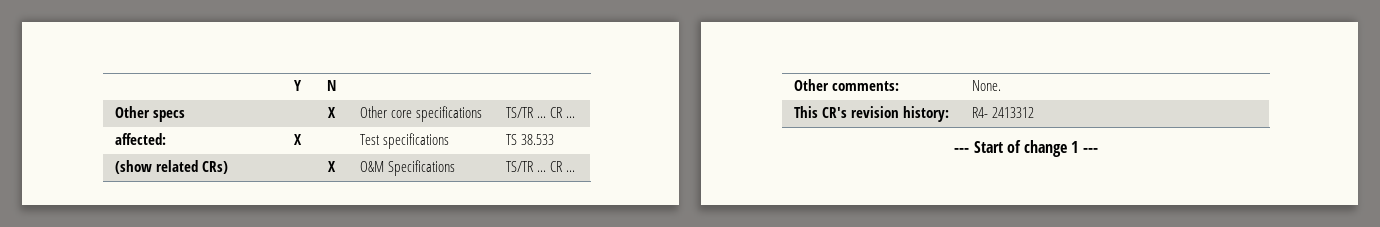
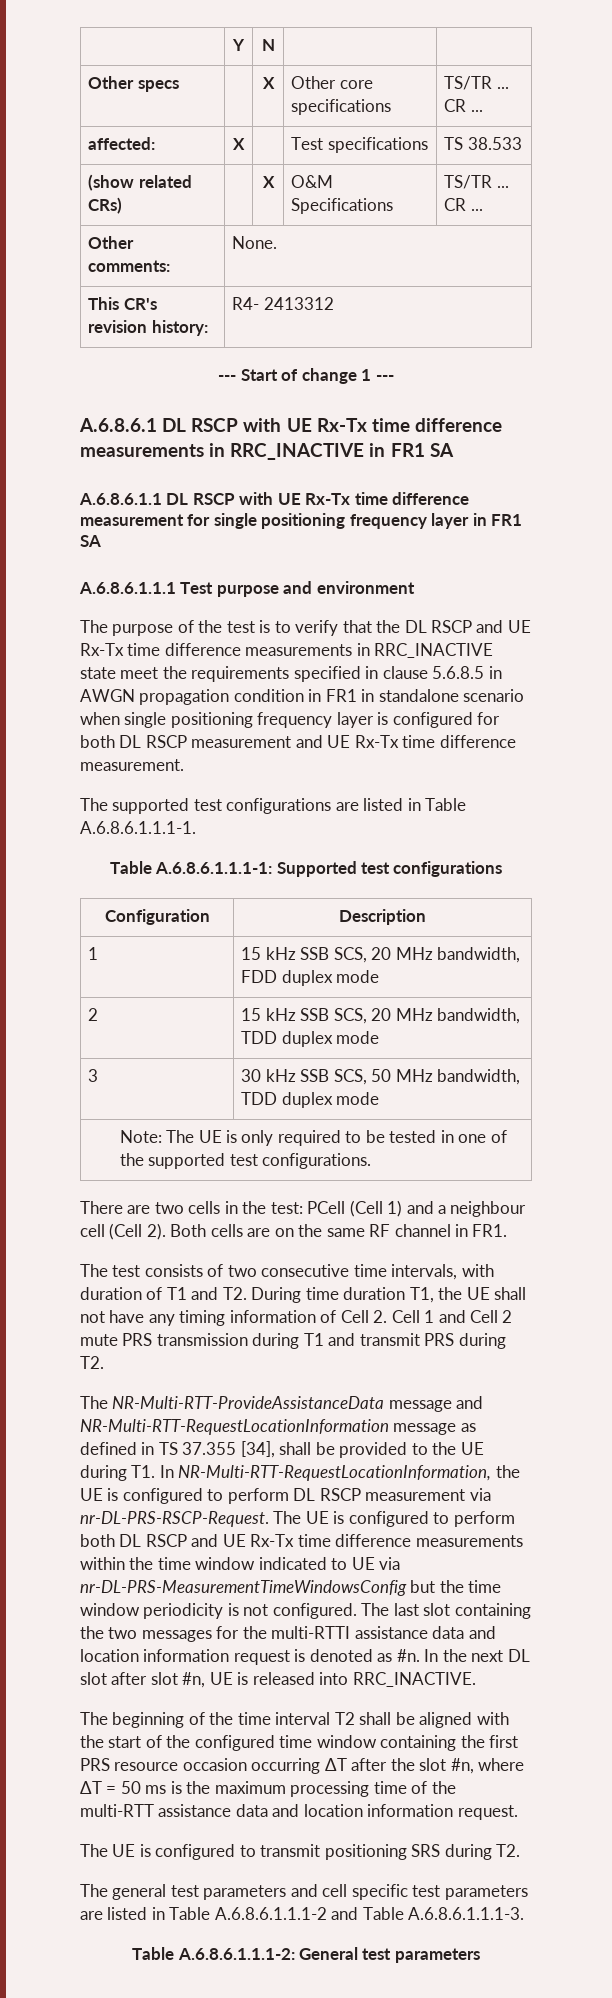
+ A.6.8.6.1 DL RSCP with UE Rx-Tx time difference measurements in RRC_INACTIVE in FR1 SA
+ A.6.8.6.1.1 DL RSCP with UE Rx-Tx time difference measurement for single positioning frequency layer in FR1 SA
+ A.6.8.6.1.1.1 Test purpose and environment
+ The purpose of the test is to verify that the DL RSCP and UE Rx-Tx time difference measurements in RRC_INACTIVE state meet the requirements specified in clause 5.6.8.5 in AWGN propagation condition in FR1 in standalone scenario when single positioning frequency layer is configured for both DL RSCP measurement and UE Rx-Tx time difference measurement.
+ The supported test configurations are listed in Table A.6.8.6.1.1.1-1.
+ Table A.6.8.6.1.1.1-1: Supported test configurations
+ Configuration | Description
+ 1 | 15 kHz SSB SCS, 20 MHz bandwidth, FDD duplex mode
+ 2 | 15 kHz SSB SCS, 20 MHz bandwidth, TDD duplex mode
+ 3 | 30 kHz SSB SCS, 50 MHz bandwidth, TDD duplex mode
+ Note: The UE is only required to be tested in one of the supported test configurations.
+ There are two cells in the test: PCell (Cell 1) and a neighbour cell (Cell 2). Both cells are on the same RF channel in FR1.
+ The test consists of two consecutive time intervals, with duration of T1 and T2. During time duration T1, the UE shall not have any timing information of Cell 2. Cell 1 and Cell 2 mute PRS transmission during T1 and transmit PRS during T2.
+ The NR-Multi-RTT-ProvideAssistanceData message and NR-Multi-RTT-RequestLocationInformation message as defined in TS 37.355 [34], shall be provided to the UE during T1. In NR-Multi-RTT-RequestLocationInformation, the UE is configured to perform DL RSCP measurement via nr-DL-PRS-RSCP-Request. The UE is configured to perform both DL RSCP and UE Rx-Tx time difference measurements within the time window indicated to UE via nr-DL-PRS-MeasurementTimeWindowsConfig but the time window periodicity is not configured. The last slot containing the two messages for the multi-RTTI assistance data and location information request is denoted as #n. In the next DL slot after slot #n, UE is released into RRC_INACTIVE.
+ The beginning of the time interval T2 shall be aligned with the start of the configured time window containing the first PRS resource occasion occurring ΔT after the slot #n, where ΔT = 50 ms is the maximum processing time of the multi-RTT assistance data and location information request.
+ The UE is configured to transmit positioning SRS during T2.
+ The general test parameters and cell specific test parameters are listed in Table A.6.8.6.1.1.1-2 and Table A.6.8.6.1.1.1-3.
+ Table A.6.8.6.1.1.1-2: General test parameters

